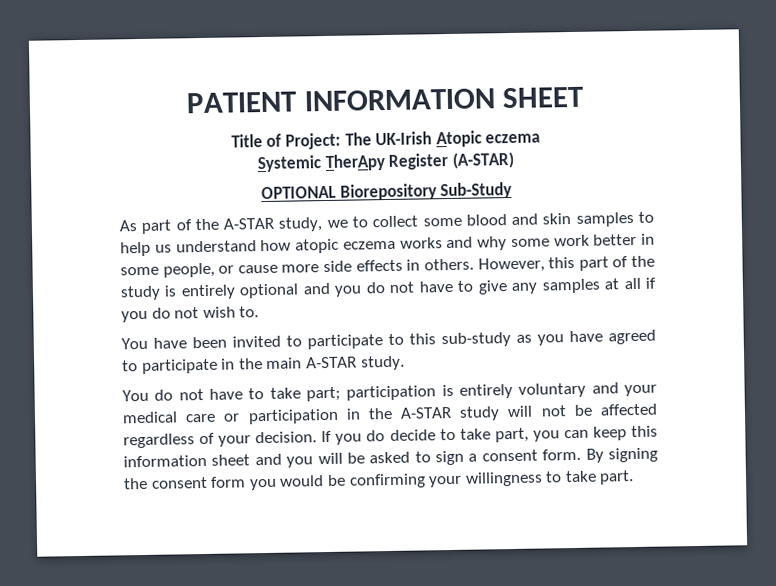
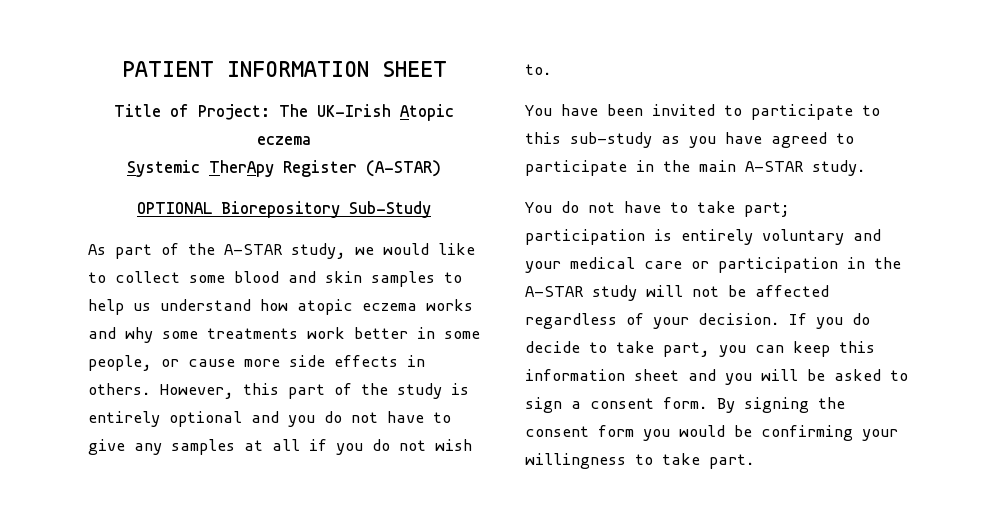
- As part of the A-STAR study, we to collect some blood and skin samples to help us understand how atopic eczema works and why some work better in some people, or cause more side effects in others.
+ As part of the A-STAR study, we would like to collect some blood and skin samples to help us understand how atopic eczema works and why some treatments work better in some people, or cause more side effects in others.

